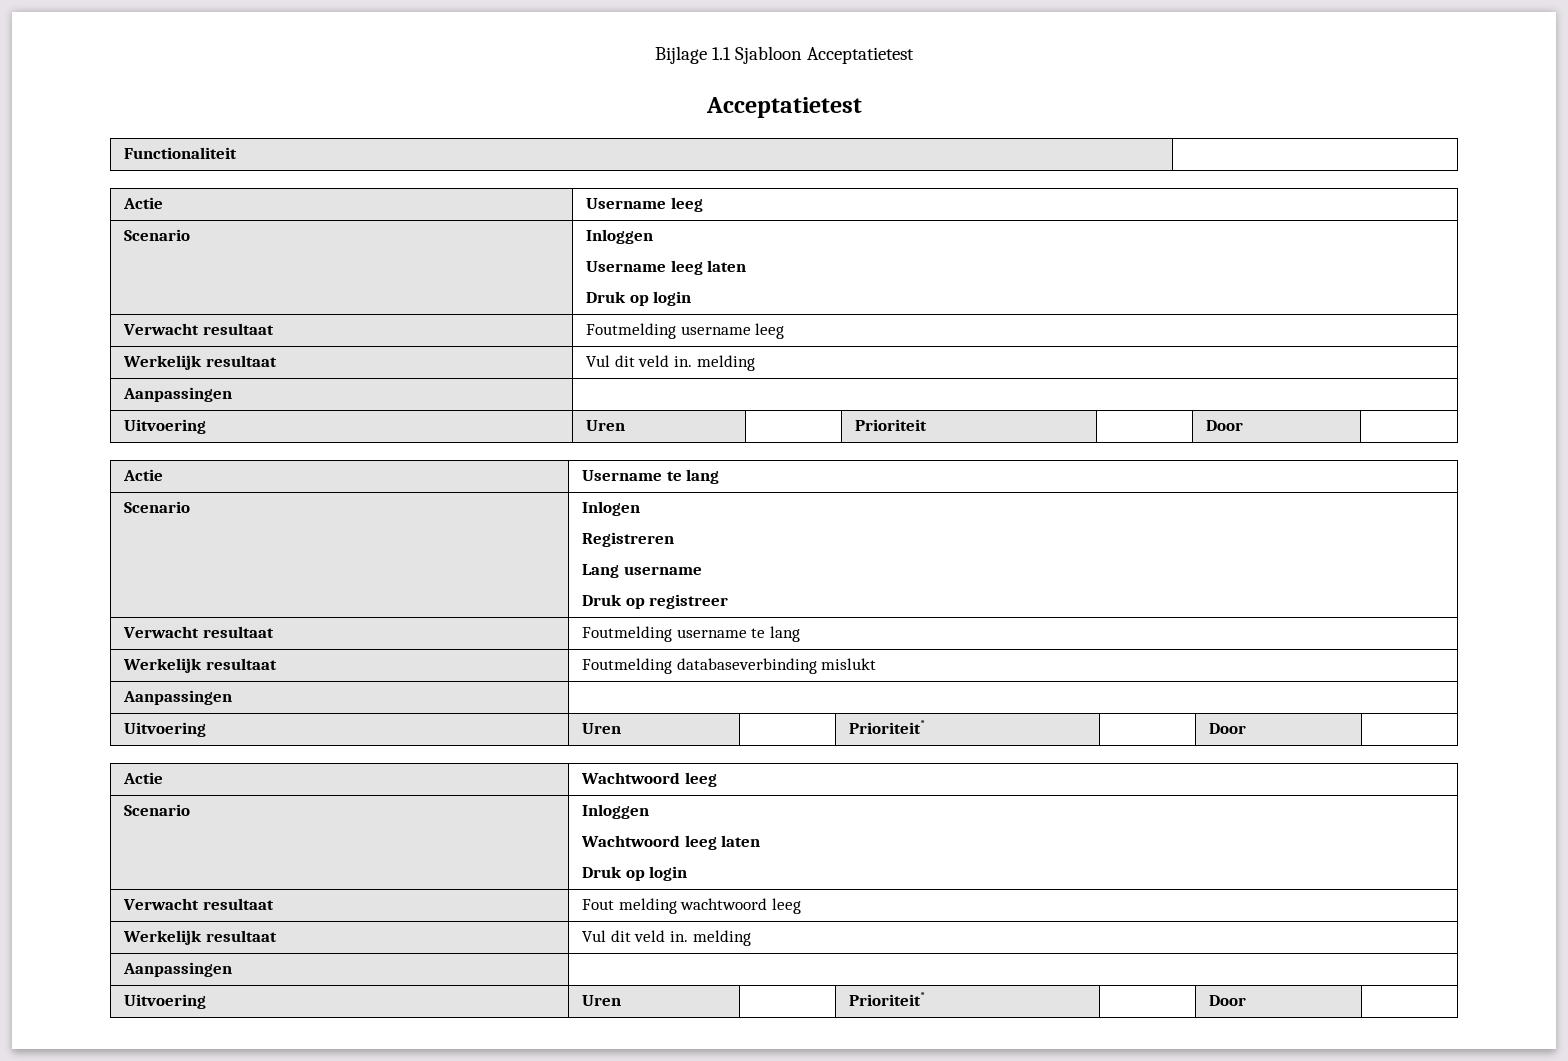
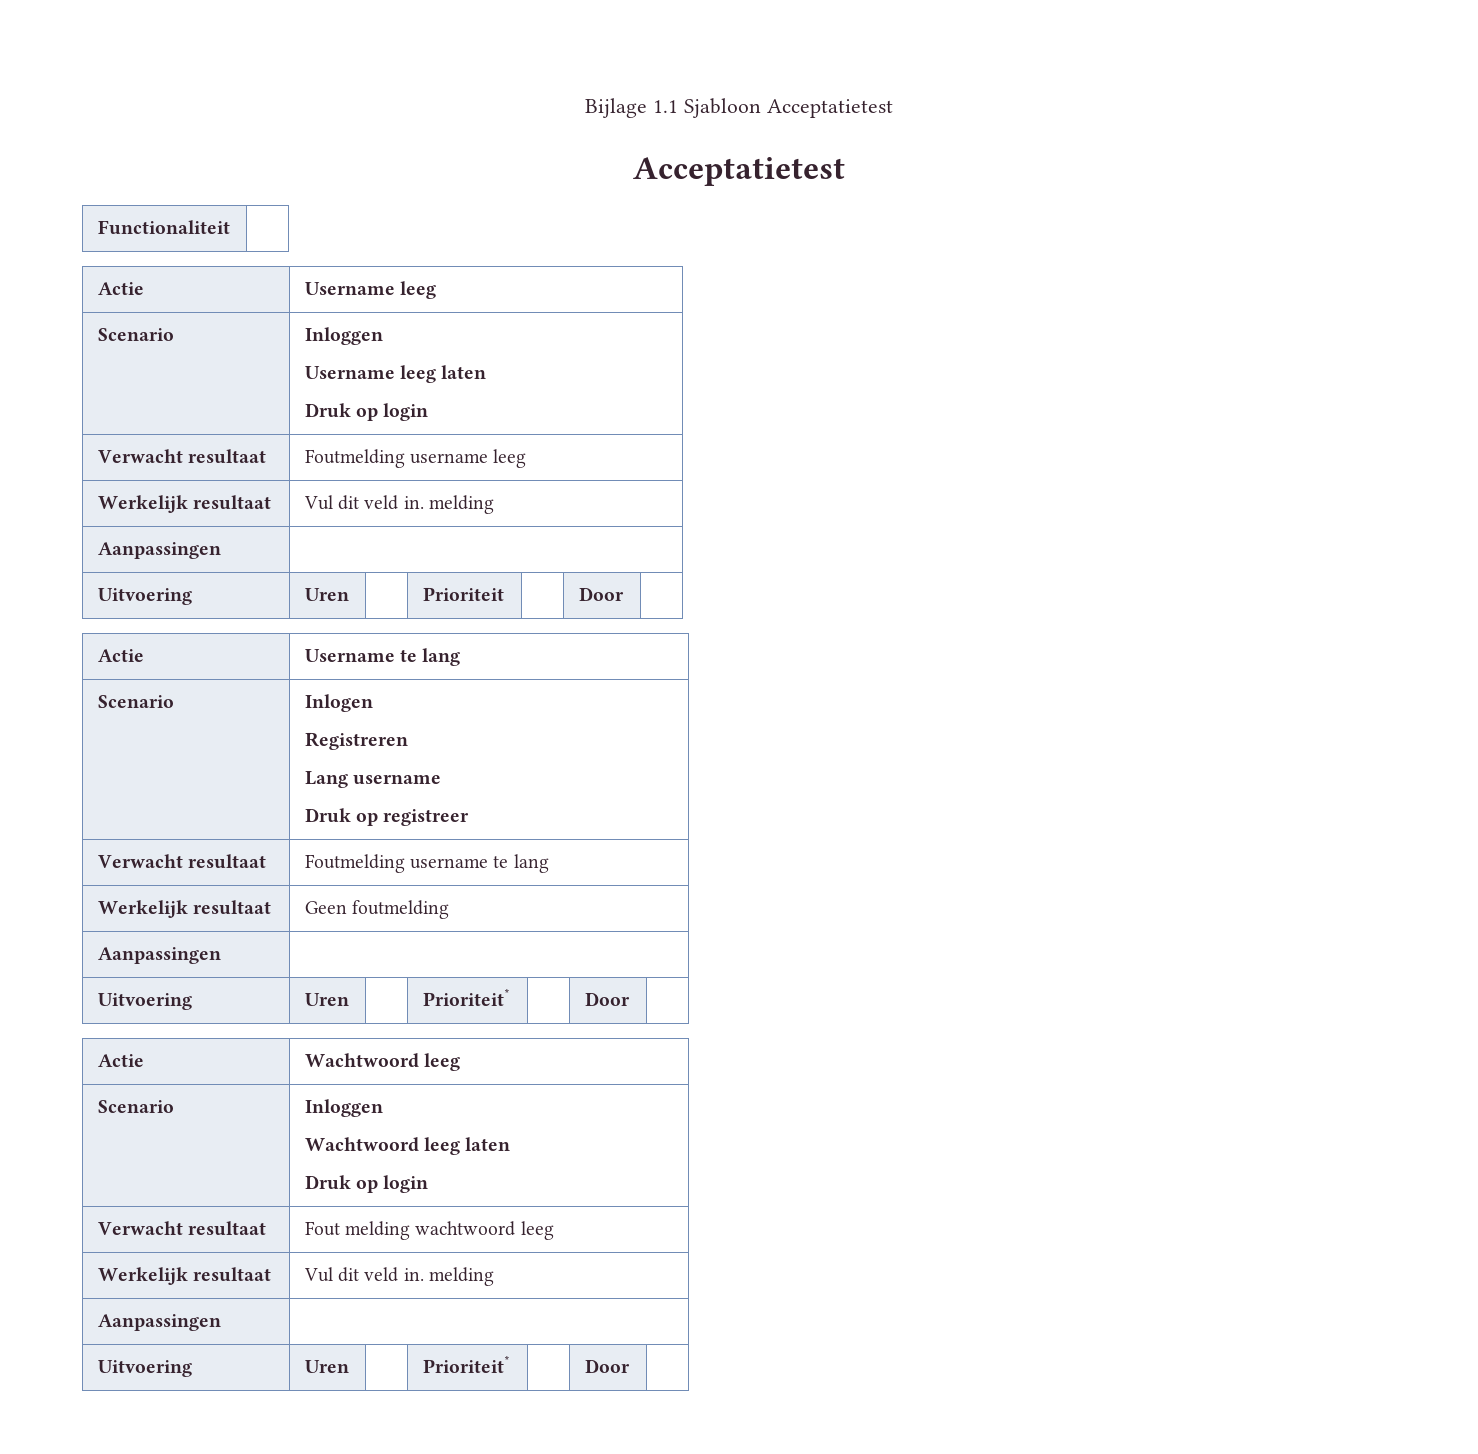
- Werkelijk resultaat | Foutmelding databaseverbinding mislukt
+ Werkelijk resultaat | Geen foutmelding

